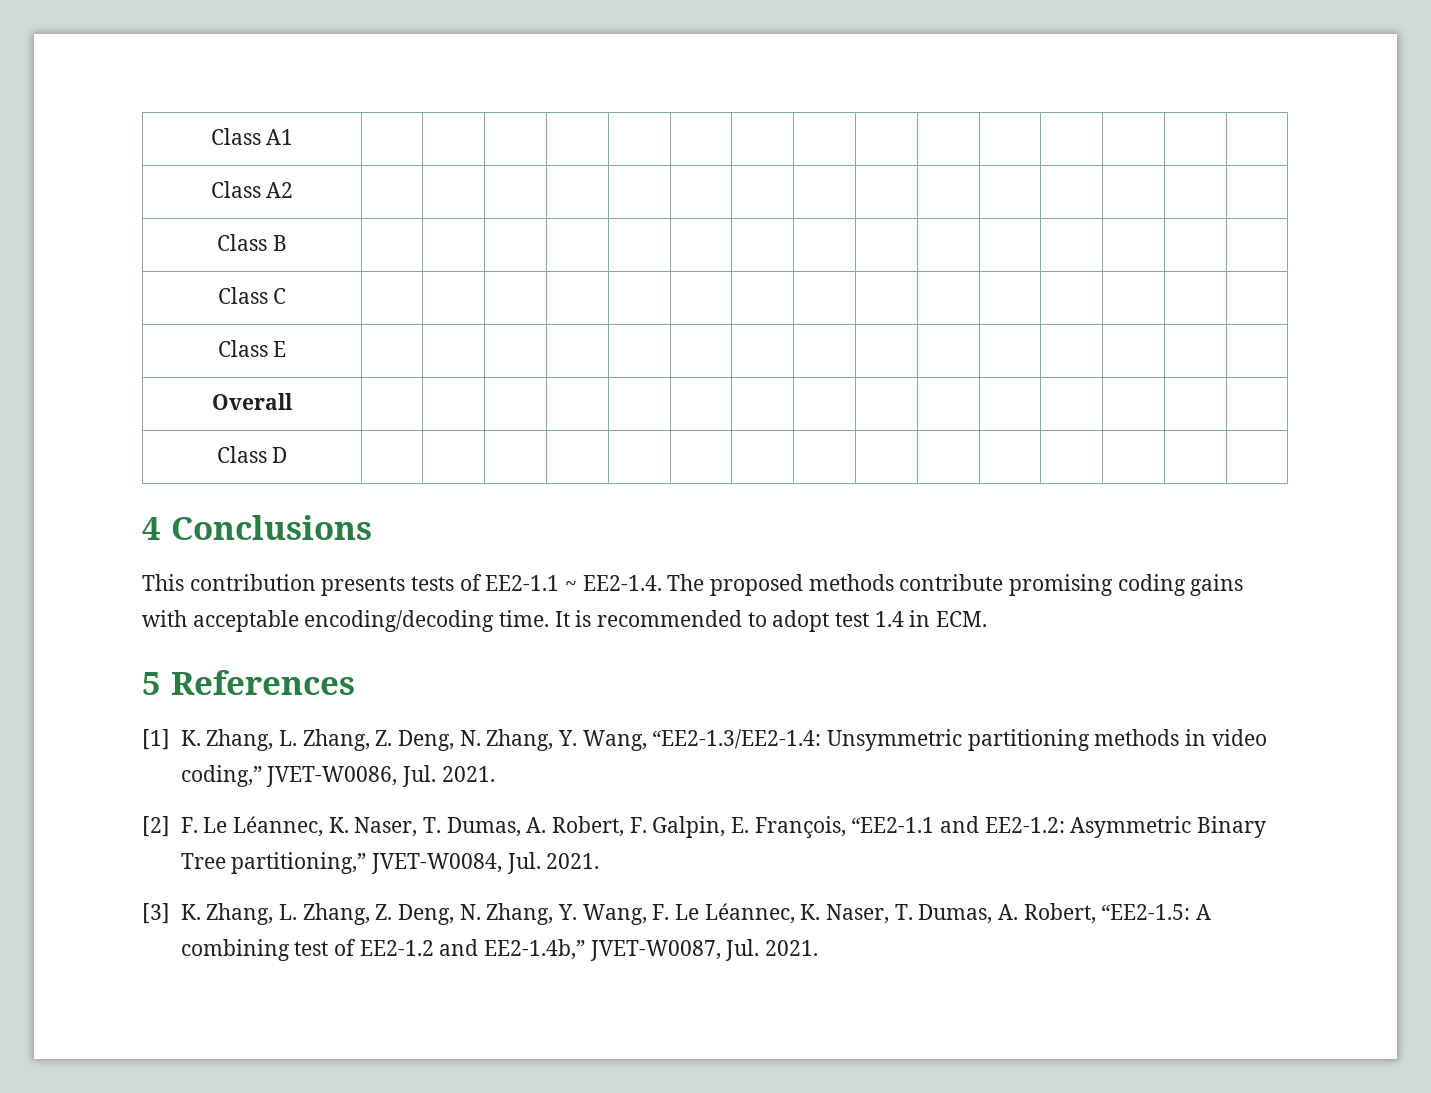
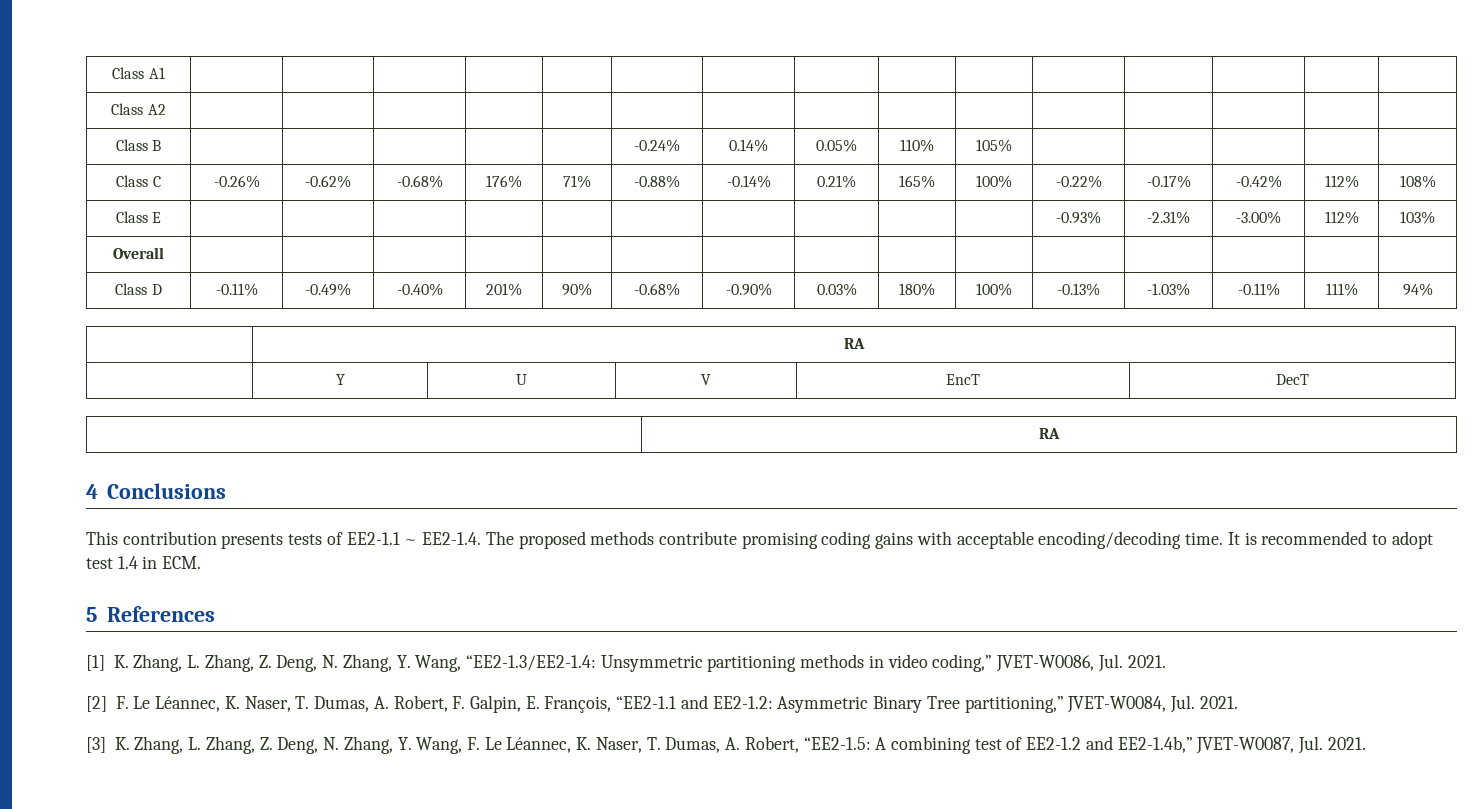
- Class B | | | | | | | | | | | | | | |
- Class C | | | | | | | | | | | | | | |
- Class E | | | | | | | | | | | | | | |
+ Class B | | | | | | -0.24% | 0.14% | 0.05% | 110% | 105% | | | | |
+ Class C | -0.26% | -0.62% | -0.68% | 176% | 71% | -0.88% | -0.14% | 0.21% | 165% | 100% | -0.22% | -0.17% | -0.42% | 112% | 108%
+ Class E | | | | | | | | | | | -0.93% | -2.31% | -3.00% | 112% | 103%
  Overall | | | | | | | | | | | | | | |
- Class D | | | | | | | | | | | | | | |
+ Class D | -0.11% | -0.49% | -0.40% | 201% | 90% | -0.68% | -0.90% | 0.03% | 180% | 100% | -0.13% | -1.03% | -0.11% | 111% | 94%
+ | RA
+ | Y | U | V | EncT | DecT
+ | RA

